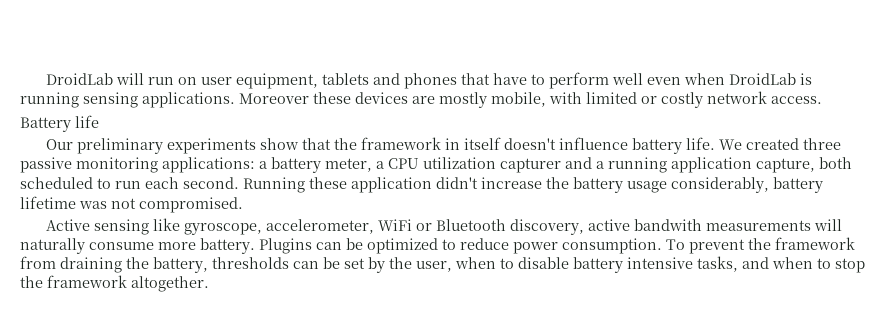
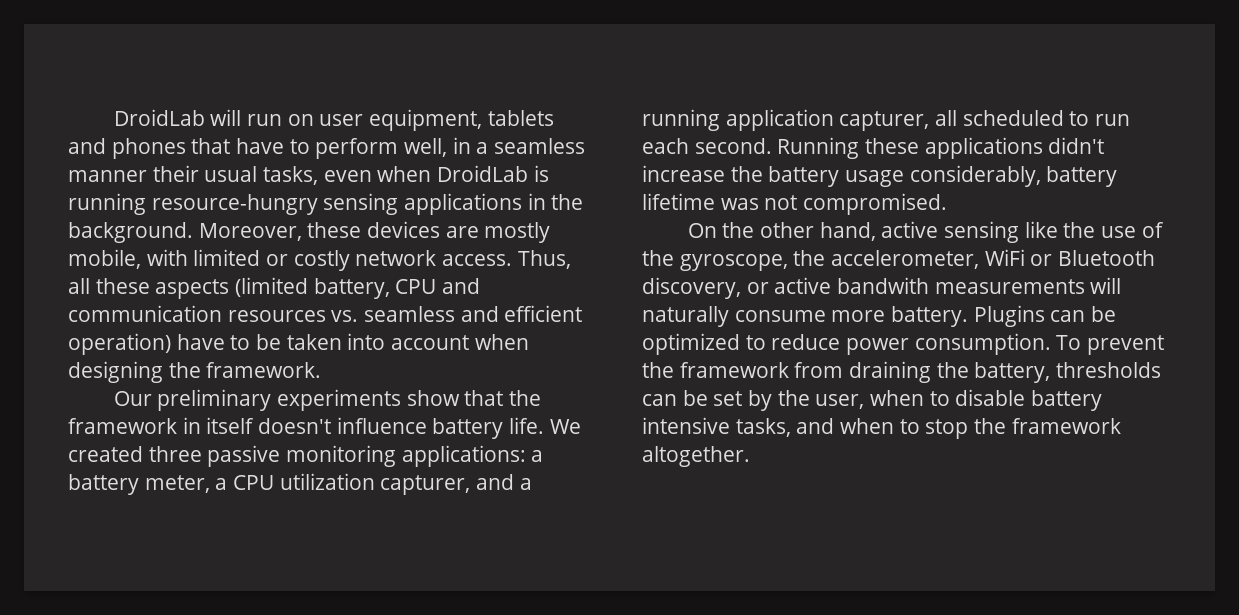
- DroidLab will run on user equipment, tablets and phones that have to perform well even when DroidLab is running sensing applications. Moreover these devices are mostly mobile, with limited or costly network access.
- Battery life
+ DroidLab will run on user equipment, tablets and phones that have to perform well, in a seamless manner their usual tasks, even when DroidLab is running resource-hungry sensing applications in the background. Moreover, these devices are mostly mobile, with limited or costly network access. Thus, all these aspects (limited battery, CPU and communication resources vs. seamless and efficient operation) have to be taken into account when designing the framework.
- We created three passive monitoring applications: a battery meter, a CPU utilization capturer and a running application capture, both scheduled to run each second.
+ We created three passive monitoring applications: a battery meter, a CPU utilization capturer, and a running application capturer, all scheduled to run each second.
- Running these application didn't increase the battery usage considerably, battery lifetime was not compromised.
+ Running these applications didn't increase the battery usage considerably, battery lifetime was not compromised.
- Active sensing like gyroscope, accelerometer, WiFi or Bluetooth discovery, active bandwith measurements will naturally consume more battery.
+ On the other hand, active sensing like the use of the gyroscope, the accelerometer, WiFi or Bluetooth discovery, or active bandwith measurements will naturally consume more battery.

